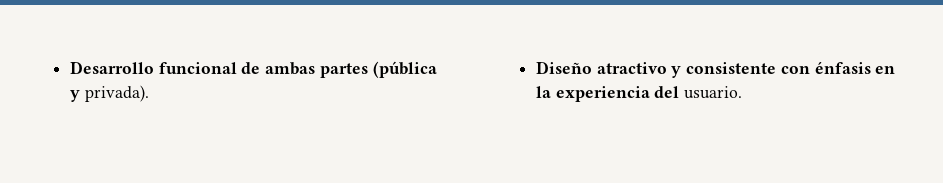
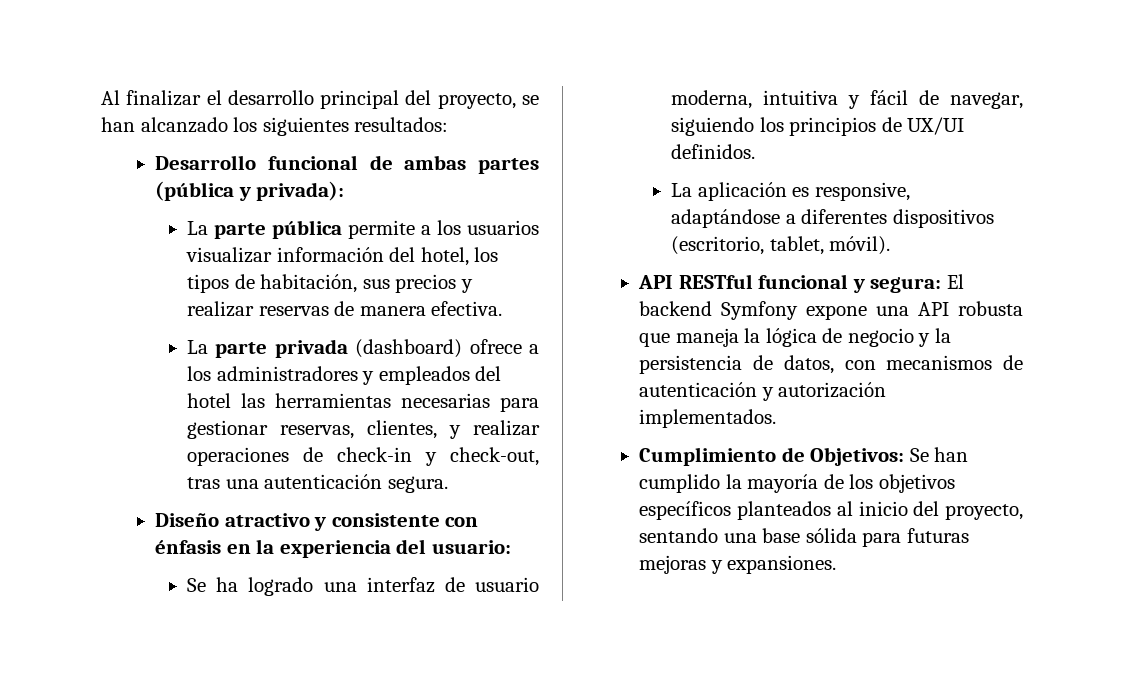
+ Al finalizar el desarrollo principal del proyecto, se han alcanzado los siguientes resultados:
- Desarrollo funcional de ambas partes (pública y privada).
+ Desarrollo funcional de ambas partes (pública y privada):
+ La parte pública permite a los usuarios visualizar información del hotel, los tipos de habitación, sus precios y realizar reservas de manera efectiva.
+ La parte privada (dashboard) ofrece a los administradores y empleados del hotel las herramientas necesarias para gestionar reservas, clientes, y realizar operaciones de check-in y check-out, tras una autenticación segura.
- Diseño atractivo y consistente con énfasis en la experiencia del usuario.
+ Diseño atractivo y consistente con énfasis en la experiencia del usuario:
+ Se ha logrado una interfaz de usuario moderna, intuitiva y fácil de navegar, siguiendo los principios de UX/UI definidos.
+ La aplicación es responsive, adaptándose a diferentes dispositivos (escritorio, tablet, móvil).
+ API RESTful funcional y segura: El backend Symfony expone una API robusta que maneja la lógica de negocio y la persistencia de datos, con mecanismos de autenticación y autorización implementados.
+ Cumplimiento de Objetivos: Se han cumplido la mayoría de los objetivos específicos planteados al inicio del proyecto, sentando una base sólida para futuras mejoras y expansiones.

